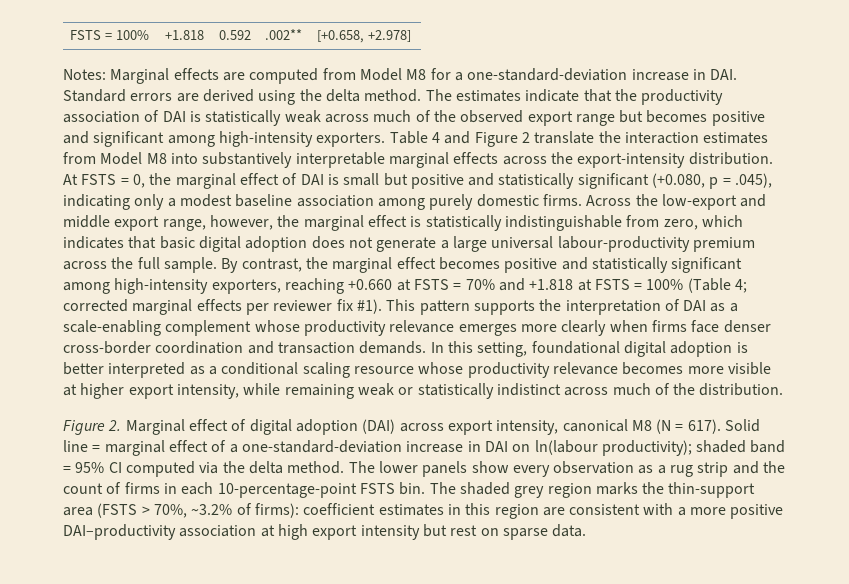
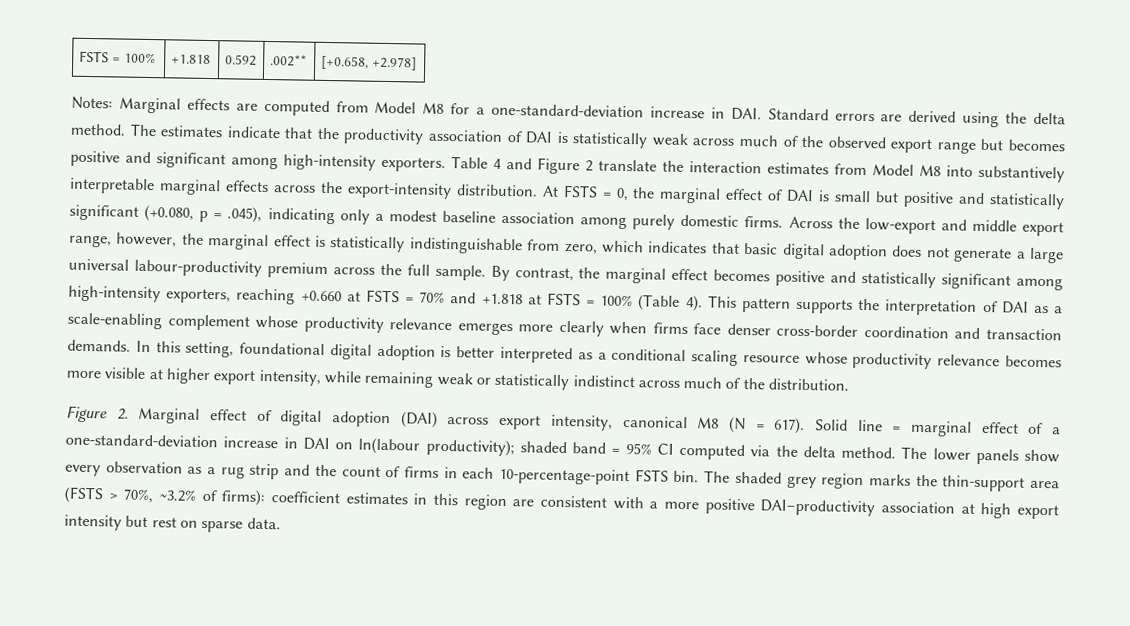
- By contrast, the marginal effect becomes positive and statistically significant among high-intensity exporters, reaching +0.660 at FSTS = 70% and +1.818 at FSTS = 100% (Table 4; corrected marginal effects per reviewer fix #1).
+ By contrast, the marginal effect becomes positive and statistically significant among high-intensity exporters, reaching +0.660 at FSTS = 70% and +1.818 at FSTS = 100% (Table 4).

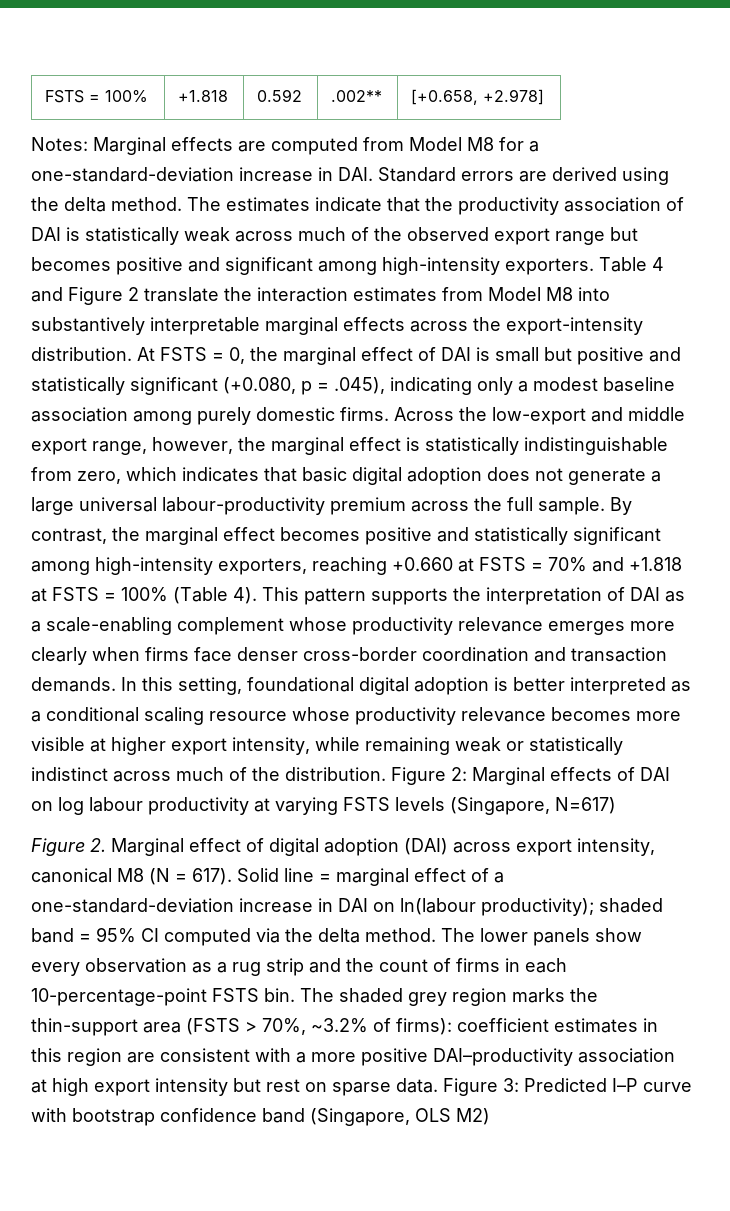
+ Figure 2: Marginal effects of DAI on log labour productivity at varying FSTS levels (Singapore, N=617)
+ Figure 3: Predicted I–P curve with bootstrap confidence band (Singapore, OLS M2)

